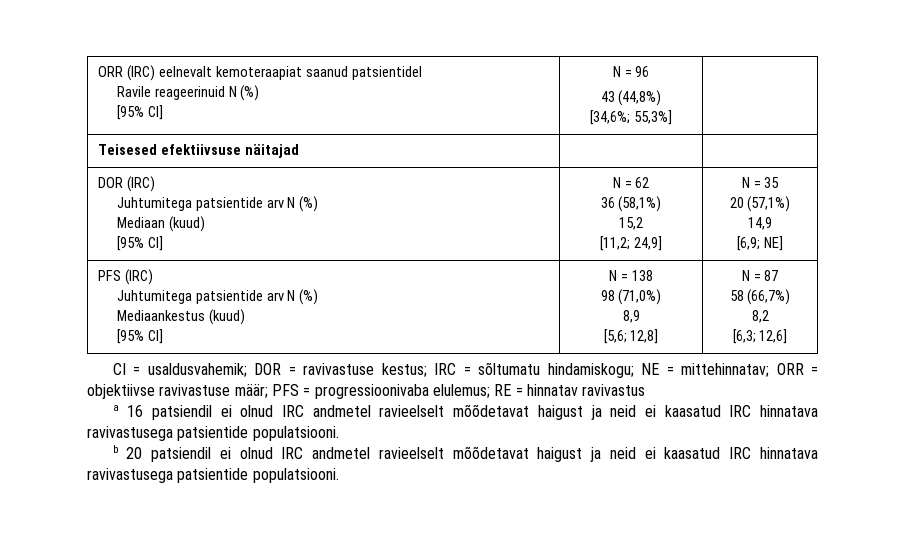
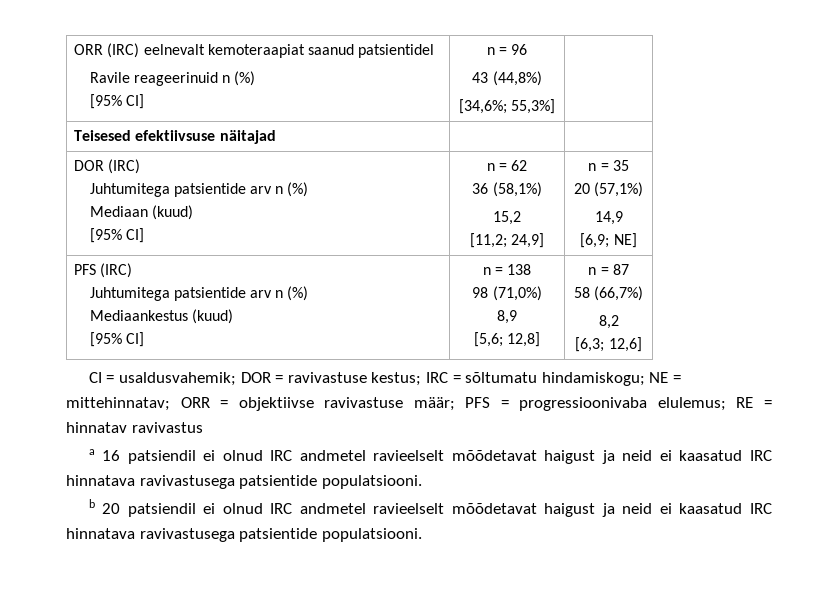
  ORR (IRC) eelnevalt kemoteraapiat saanud patsientidel
- Ravile reageerinuid N (%)
- [95% CI] | N = 96
+ Ravile reageerinuid n (%)
+ [95% CI] | n = 96
  DOR (IRC)
- Juhtumitega patsientide arv N (%)
+ Juhtumitega patsientide arv n (%)
  Mediaan (kuud)
- [95% CI] | N = 62
+ [95% CI] | n = 62
  36 (58,1%)
  15,2
- [11,2; 24,9] | N = 35
+ [11,2; 24,9] | n = 35
  PFS (IRC)
- Juhtumitega patsientide arv N (%)
+ Juhtumitega patsientide arv n (%)
  Mediaankestus (kuud)
- [95% CI] | N = 138
+ [95% CI] | n = 138
  98 (71,0%)
  8,9
- [5,6; 12,8] | N = 87
+ [5,6; 12,8] | n = 87

